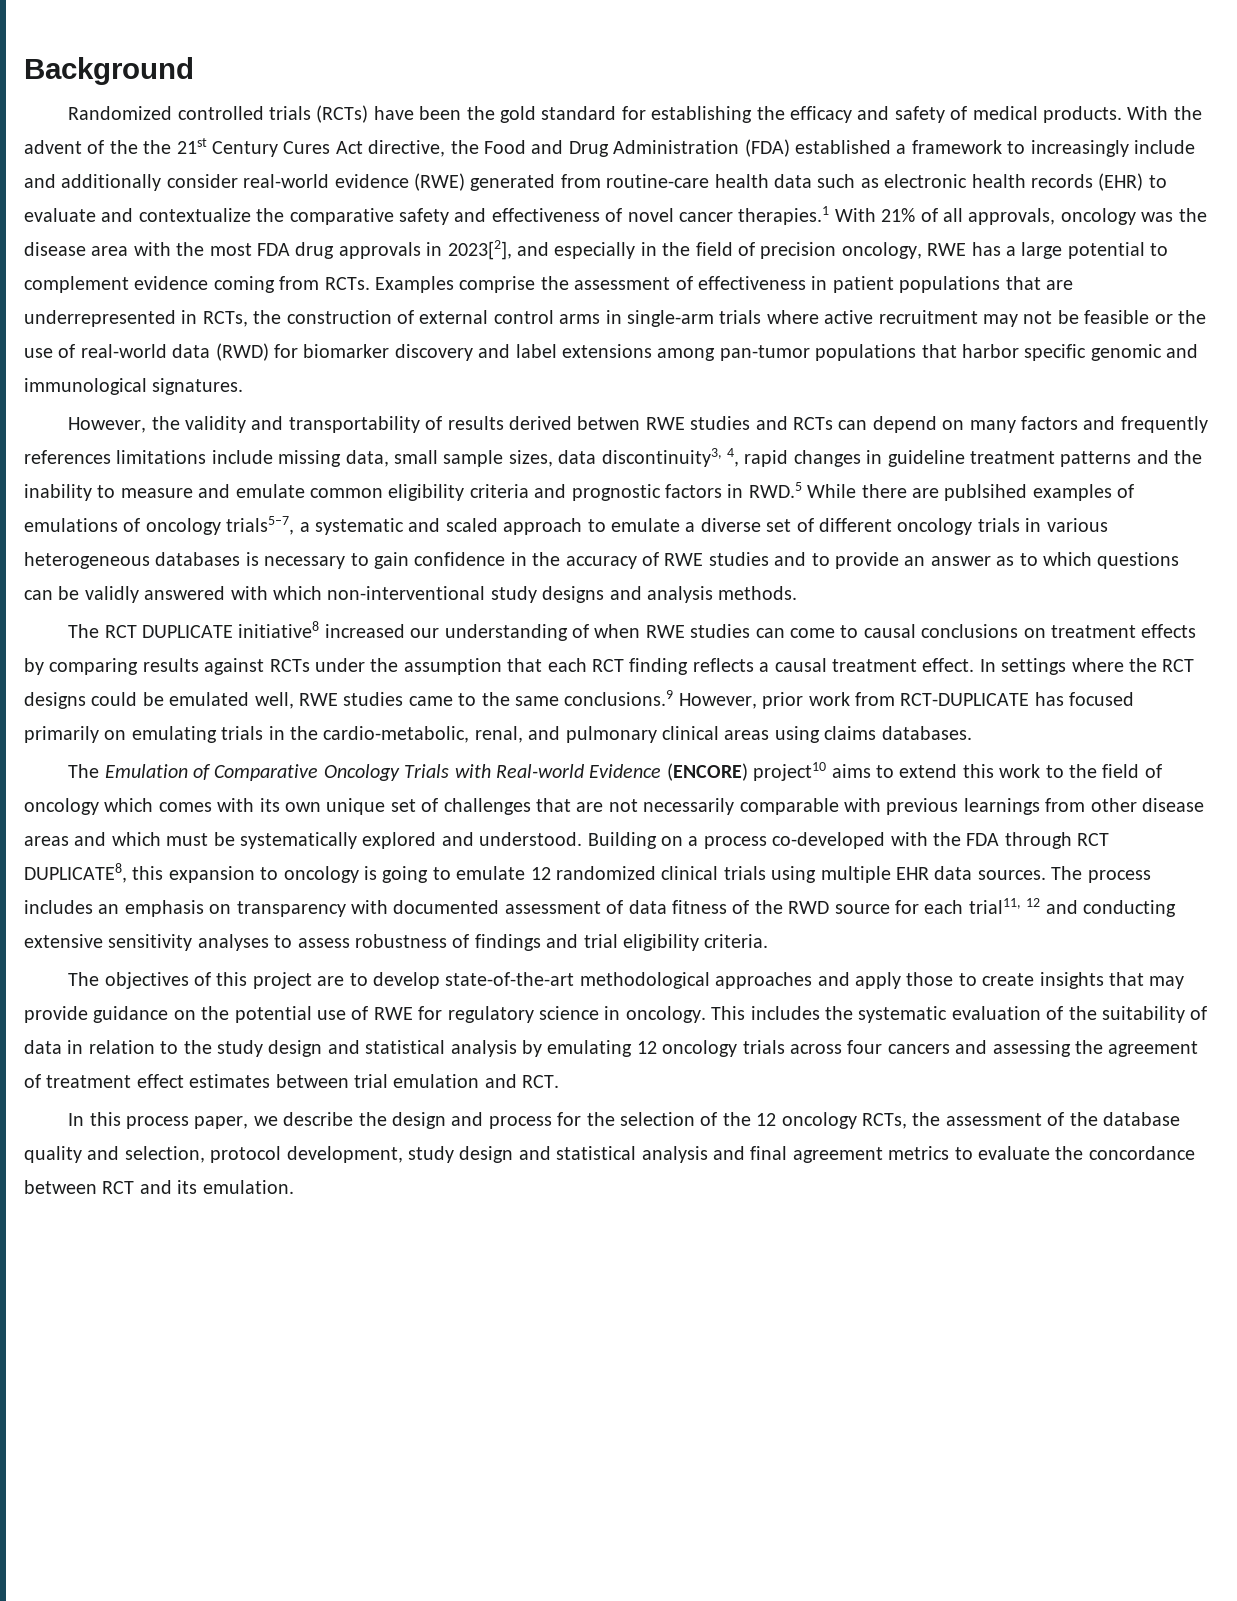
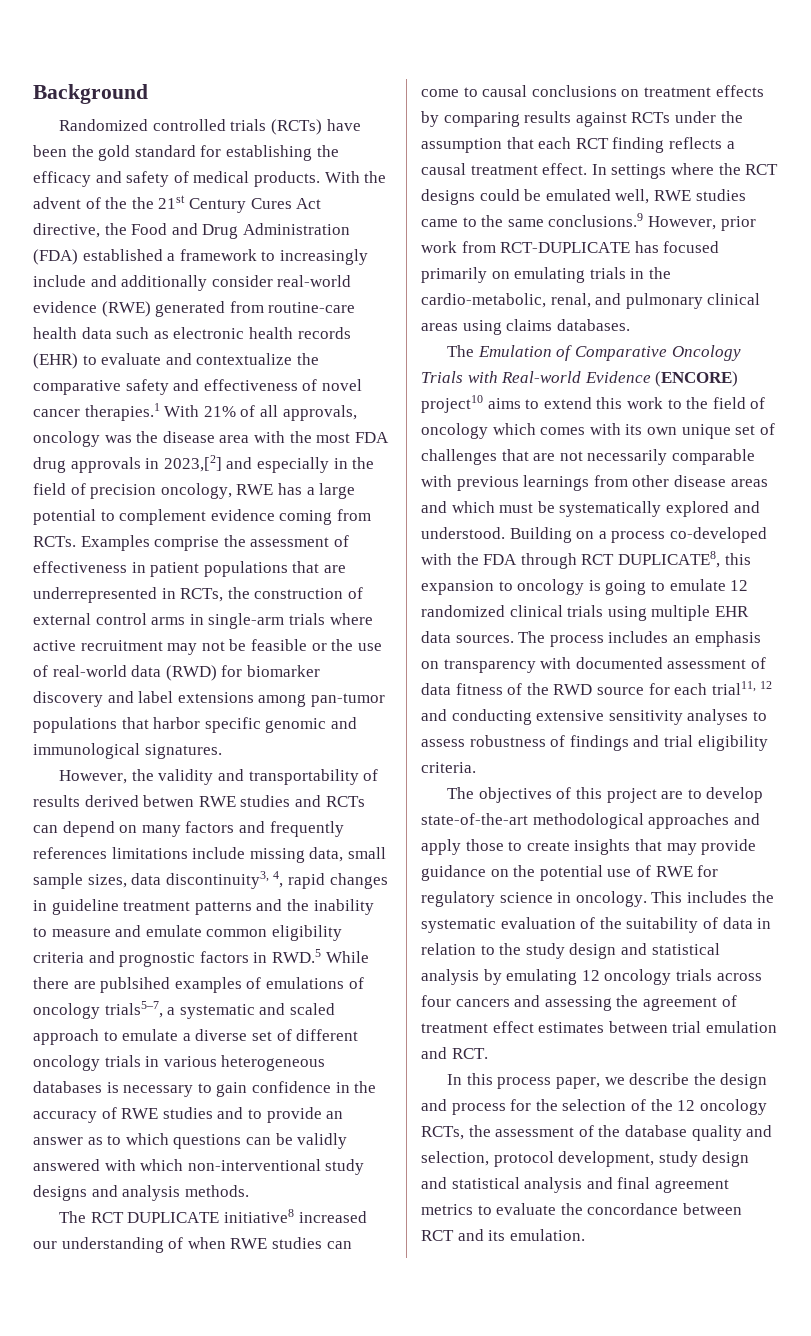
- With the advent of the the 21st Century Cures Act directive, the Food and Drug Administration (FDA) established a framework to increasingly include and additionally consider real-world evidence (RWE) generated from routine-care health data such as electronic health records (EHR) to evaluate and contextualize the comparative safety and effectiveness of novel cancer therapies.1 With 21% of all approvals, oncology was the disease area with the most FDA drug approvals in 2023[2], and especially in the field of precision oncology, RWE has a large potential to complement evidence coming from RCTs.
+ With the advent of the the 21st Century Cures Act directive, the Food and Drug Administration (FDA) established a framework to increasingly include and additionally consider real-world evidence (RWE) generated from routine-care health data such as electronic health records (EHR) to evaluate and contextualize the comparative safety and effectiveness of novel cancer therapies.1 With 21% of all approvals, oncology was the disease area with the most FDA drug approvals in 2023,[2] and especially in the field of precision oncology, RWE has a large potential to complement evidence coming from RCTs.

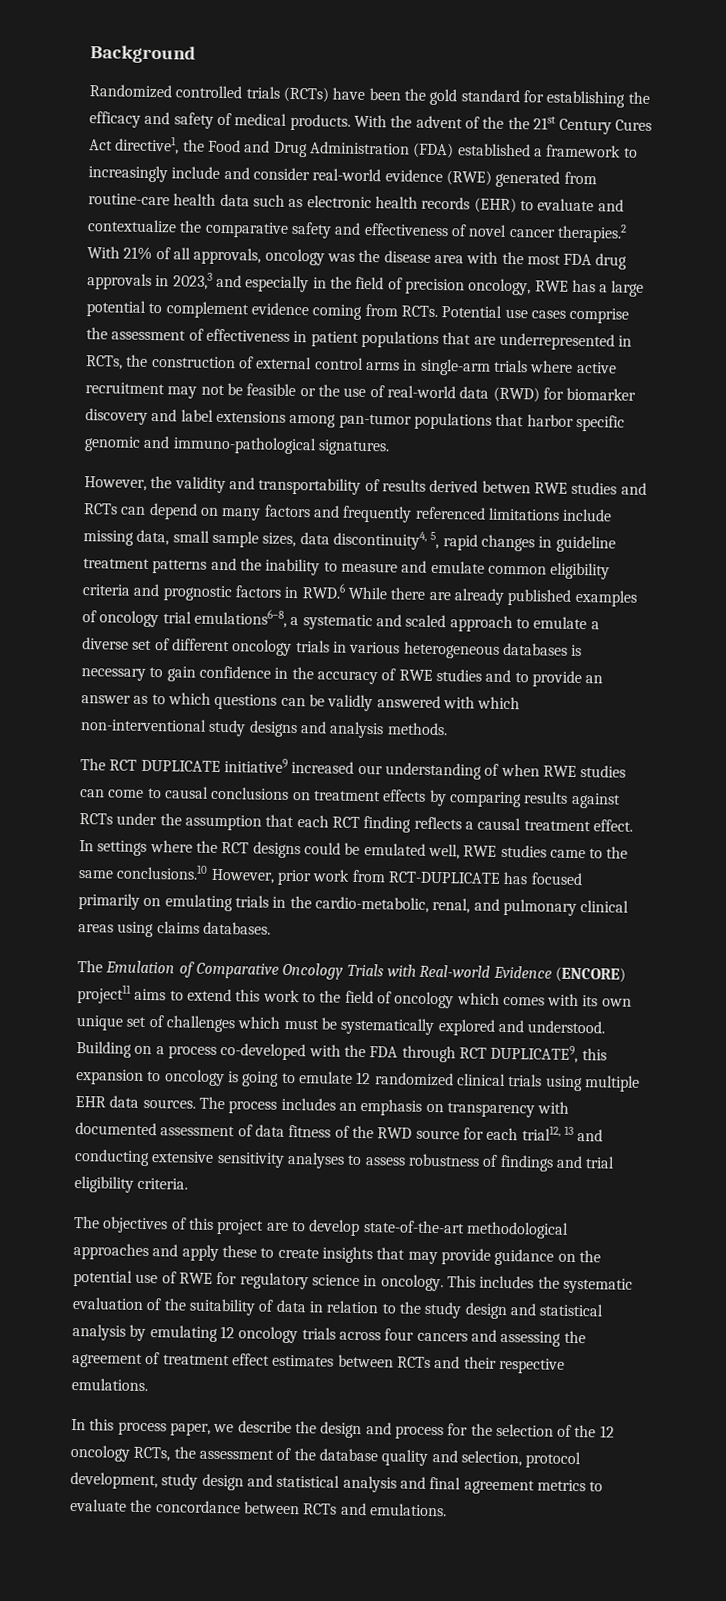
- With the advent of the the 21st Century Cures Act directive, the Food and Drug Administration (FDA) established a framework to increasingly include and additionally consider real-world evidence (RWE) generated from routine-care health data such as electronic health records (EHR) to evaluate and contextualize the comparative safety and effectiveness of novel cancer therapies.1 With 21% of all approvals, oncology was the disease area with the most FDA drug approvals in 2023,[2] and especially in the field of precision oncology, RWE has a large potential to complement evidence coming from RCTs.
+ With the advent of the the 21st Century Cures Act directive1, the Food and Drug Administration (FDA) established a framework to increasingly include and consider real-world evidence (RWE) generated from routine-care health data such as electronic health records (EHR) to evaluate and contextualize the comparative safety and effectiveness of novel cancer therapies.2 With 21% of all approvals, oncology was the disease area with the most FDA drug approvals in 2023,3 and especially in the field of precision oncology, RWE has a large potential to complement evidence coming from RCTs.
- Examples comprise the assessment of effectiveness in patient populations that are underrepresented in RCTs, the construction of external control arms in single-arm trials where active recruitment may not be feasible or the use of real-world data (RWD) for biomarker discovery and label extensions among pan-tumor populations that harbor specific genomic and immunological signatures.
+ Potential use cases comprise the assessment of effectiveness in patient populations that are underrepresented in RCTs, the construction of external control arms in single-arm trials where active recruitment may not be feasible or the use of real-world data (RWD) for biomarker discovery and label extensions among pan-tumor populations that harbor specific genomic and immuno-pathological signatures.
- However, the validity and transportability of results derived betwen RWE studies and RCTs can depend on many factors and frequently references limitations include missing data, small sample sizes, data discontinuity3, 4, rapid changes in guideline treatment patterns and the inability to measure and emulate common eligibility criteria and prognostic factors in RWD.5 While there are publsihed examples of emulations of oncology trials5–7, a systematic and scaled approach to emulate a diverse set of different oncology trials in various heterogeneous databases is necessary to gain confidence in the accuracy of RWE studies and to provide an answer as to which questions can be validly answered with which non-interventional study designs and analysis methods.
+ However, the validity and transportability of results derived betwen RWE studies and RCTs can depend on many factors and frequently referenced limitations include missing data, small sample sizes, data discontinuity4, 5, rapid changes in guideline treatment patterns and the inability to measure and emulate common eligibility criteria and prognostic factors in RWD.6 While there are already published examples of oncology trial emulations6–8, a systematic and scaled approach to emulate a diverse set of different oncology trials in various heterogeneous databases is necessary to gain confidence in the accuracy of RWE studies and to provide an answer as to which questions can be validly answered with which non-interventional study designs and analysis methods.
- The RCT DUPLICATE initiative8 increased our understanding of when RWE studies can come to causal conclusions on treatment effects by comparing results against RCTs under the assumption that each RCT finding reflects a causal treatment effect.
+ The RCT DUPLICATE initiative9 increased our understanding of when RWE studies can come to causal conclusions on treatment effects by comparing results against RCTs under the assumption that each RCT finding reflects a causal treatment effect.
- In settings where the RCT designs could be emulated well, RWE studies came to the same conclusions.9 However, prior work from RCT-DUPLICATE has focused primarily on emulating trials in the cardio-metabolic, renal, and pulmonary clinical areas using claims databases.
+ In settings where the RCT designs could be emulated well, RWE studies came to the same conclusions.10 However, prior work from RCT-DUPLICATE has focused primarily on emulating trials in the cardio-metabolic, renal, and pulmonary clinical areas using claims databases.
- The Emulation of Comparative Oncology Trials with Real-world Evidence (ENCORE) project10 aims to extend this work to the field of oncology which comes with its own unique set of challenges that are not necessarily comparable with previous learnings from other disease areas and which must be systematically explored and understood.
+ The Emulation of Comparative Oncology Trials with Real-world Evidence (ENCORE) project11 aims to extend this work to the field of oncology which comes with its own unique set of challenges which must be systematically explored and understood.
- Building on a process co-developed with the FDA through RCT DUPLICATE8, this expansion to oncology is going to emulate 12 randomized clinical trials using multiple EHR data sources.
+ Building on a process co-developed with the FDA through RCT DUPLICATE9, this expansion to oncology is going to emulate 12 randomized clinical trials using multiple EHR data sources.
- The process includes an emphasis on transparency with documented assessment of data fitness of the RWD source for each trial11, 12 and conducting extensive sensitivity analyses to assess robustness of findings and trial eligibility criteria.
+ The process includes an emphasis on transparency with documented assessment of data fitness of the RWD source for each trial12, 13 and conducting extensive sensitivity analyses to assess robustness of findings and trial eligibility criteria.
- The objectives of this project are to develop state-of-the-art methodological approaches and apply those to create insights that may provide guidance on the potential use of RWE for regulatory science in oncology.
+ The objectives of this project are to develop state-of-the-art methodological approaches and apply these to create insights that may provide guidance on the potential use of RWE for regulatory science in oncology.
- This includes the systematic evaluation of the suitability of data in relation to the study design and statistical analysis by emulating 12 oncology trials across four cancers and assessing the agreement of treatment effect estimates between trial emulation and RCT.
+ This includes the systematic evaluation of the suitability of data in relation to the study design and statistical analysis by emulating 12 oncology trials across four cancers and assessing the agreement of treatment effect estimates between RCTs and their respective emulations.
- In this process paper, we describe the design and process for the selection of the 12 oncology RCTs, the assessment of the database quality and selection, protocol development, study design and statistical analysis and final agreement metrics to evaluate the concordance between RCT and its emulation.
+ In this process paper, we describe the design and process for the selection of the 12 oncology RCTs, the assessment of the database quality and selection, protocol development, study design and statistical analysis and final agreement metrics to evaluate the concordance between RCTs and emulations.

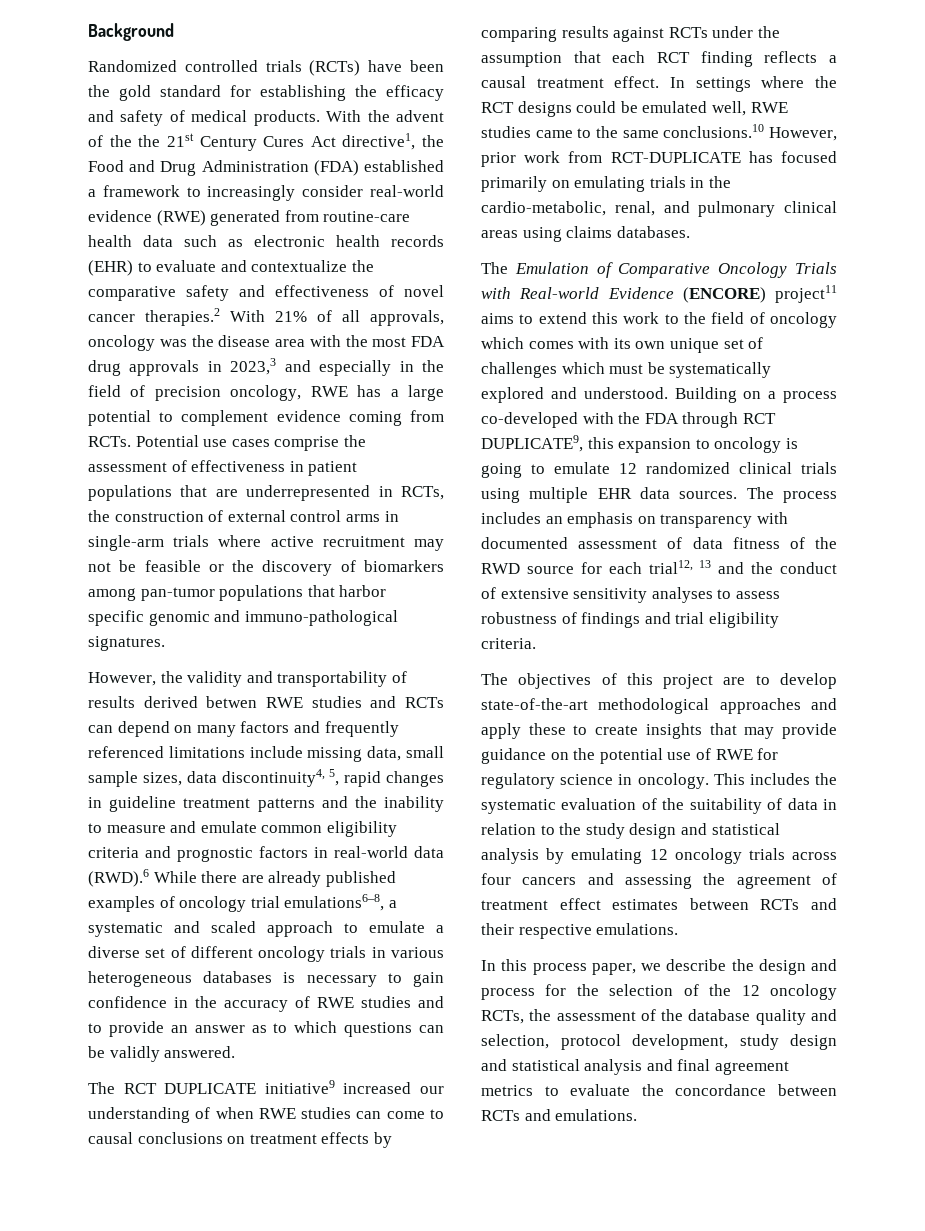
- With the advent of the the 21st Century Cures Act directive1, the Food and Drug Administration (FDA) established a framework to increasingly include and consider real-world evidence (RWE) generated from routine-care health data such as electronic health records (EHR) to evaluate and contextualize the comparative safety and effectiveness of novel cancer therapies.2 With 21% of all approvals, oncology was the disease area with the most FDA drug approvals in 2023,3 and especially in the field of precision oncology, RWE has a large potential to complement evidence coming from RCTs.
+ With the advent of the the 21st Century Cures Act directive1, the Food and Drug Administration (FDA) established a framework to increasingly consider real-world evidence (RWE) generated from routine-care health data such as electronic health records (EHR) to evaluate and contextualize the comparative safety and effectiveness of novel cancer therapies.2 With 21% of all approvals, oncology was the disease area with the most FDA drug approvals in 2023,3 and especially in the field of precision oncology, RWE has a large potential to complement evidence coming from RCTs.
- Potential use cases comprise the assessment of effectiveness in patient populations that are underrepresented in RCTs, the construction of external control arms in single-arm trials where active recruitment may not be feasible or the use of real-world data (RWD) for biomarker discovery and label extensions among pan-tumor populations that harbor specific genomic and immuno-pathological signatures.
+ Potential use cases comprise the assessment of effectiveness in patient populations that are underrepresented in RCTs, the construction of external control arms in single-arm trials where active recruitment may not be feasible or the discovery of biomarkers among pan-tumor populations that harbor specific genomic and immuno-pathological signatures.
- However, the validity and transportability of results derived betwen RWE studies and RCTs can depend on many factors and frequently referenced limitations include missing data, small sample sizes, data discontinuity4, 5, rapid changes in guideline treatment patterns and the inability to measure and emulate common eligibility criteria and prognostic factors in RWD.6 While there are already published examples of oncology trial emulations6–8, a systematic and scaled approach to emulate a diverse set of different oncology trials in various heterogeneous databases is necessary to gain confidence in the accuracy of RWE studies and to provide an answer as to which questions can be validly answered with which non-interventional study designs and analysis methods.
+ However, the validity and transportability of results derived betwen RWE studies and RCTs can depend on many factors and frequently referenced limitations include missing data, small sample sizes, data discontinuity4, 5, rapid changes in guideline treatment patterns and the inability to measure and emulate common eligibility criteria and prognostic factors in real-world data (RWD).6 While there are already published examples of oncology trial emulations6–8, a systematic and scaled approach to emulate a diverse set of different oncology trials in various heterogeneous databases is necessary to gain confidence in the accuracy of RWE studies and to provide an answer as to which questions can be validly answered.
- The process includes an emphasis on transparency with documented assessment of data fitness of the RWD source for each trial12, 13 and conducting extensive sensitivity analyses to assess robustness of findings and trial eligibility criteria.
+ The process includes an emphasis on transparency with documented assessment of data fitness of the RWD source for each trial12, 13 and the conduct of extensive sensitivity analyses to assess robustness of findings and trial eligibility criteria.

